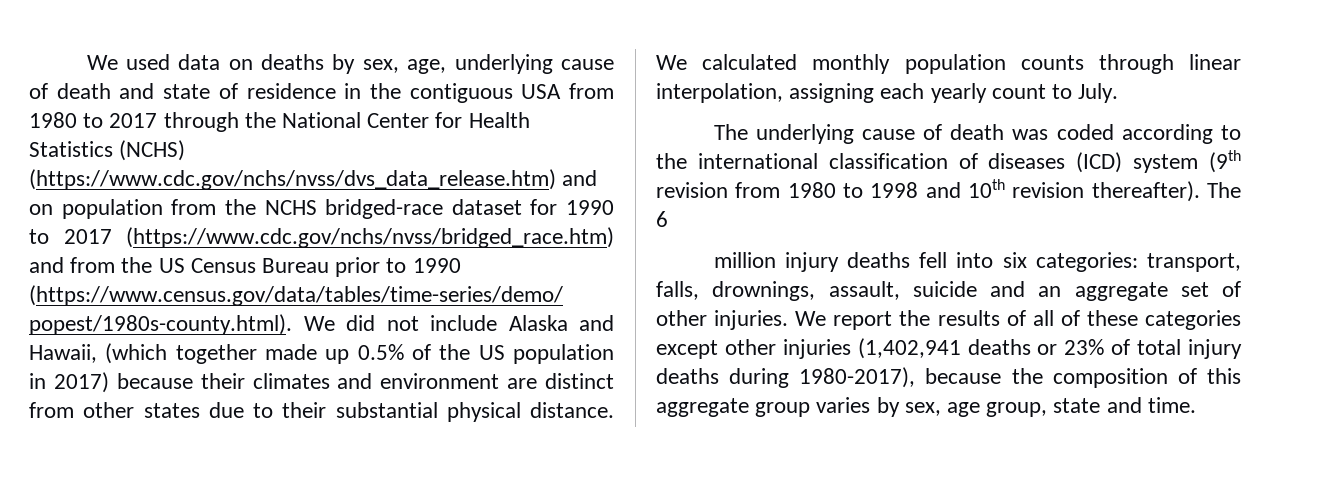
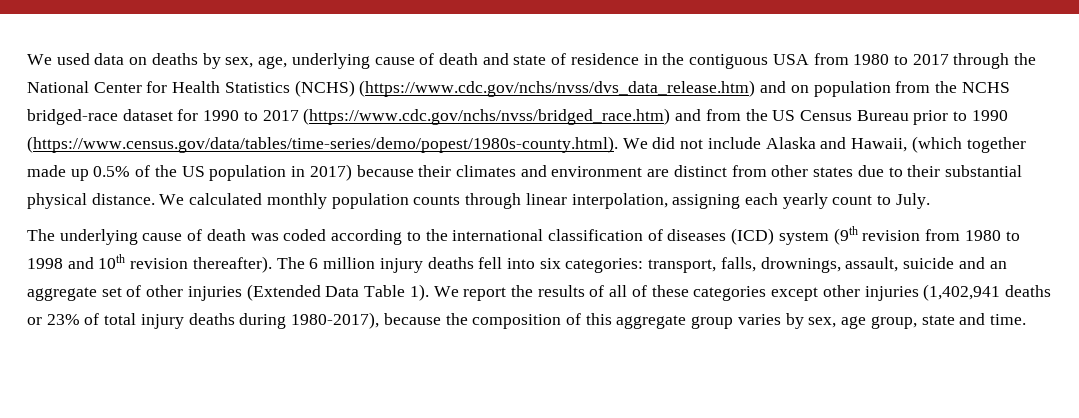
- The 6
- million injury deaths fell into six categories: transport, falls, drownings, assault, suicide and an aggregate set of other injuries.
+ The 6 million injury deaths fell into six categories: transport, falls, drownings, assault, suicide and an aggregate set of other injuries (Extended Data Table 1).

